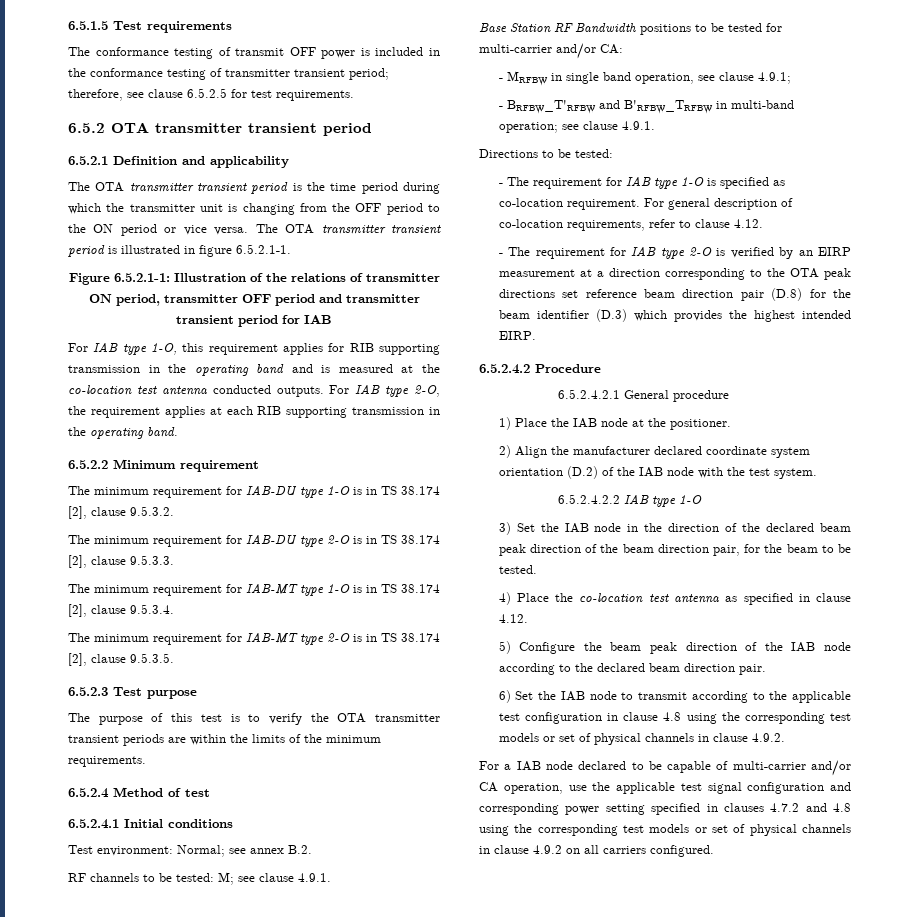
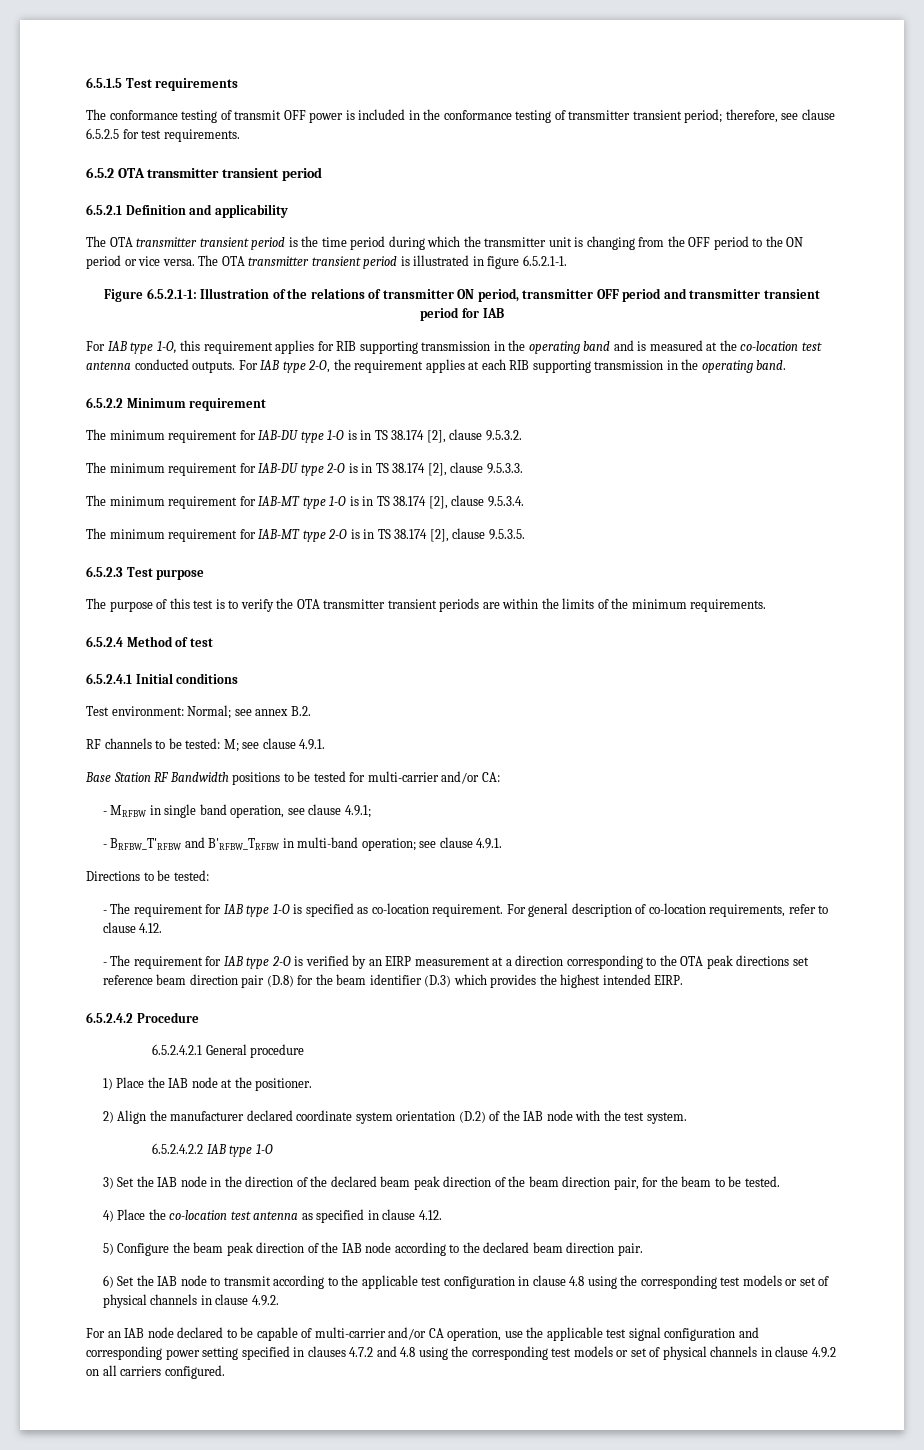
- For a IAB node declared to be capable of multi-carrier and/or CA operation, use the applicable test signal configuration and corresponding power setting specified in clauses 4.7.2 and 4.8 using the corresponding test models or set of physical channels in clause 4.9.2 on all carriers configured.
+ For an IAB node declared to be capable of multi-carrier and/or CA operation, use the applicable test signal configuration and corresponding power setting specified in clauses 4.7.2 and 4.8 using the corresponding test models or set of physical channels in clause 4.9.2 on all carriers configured.

